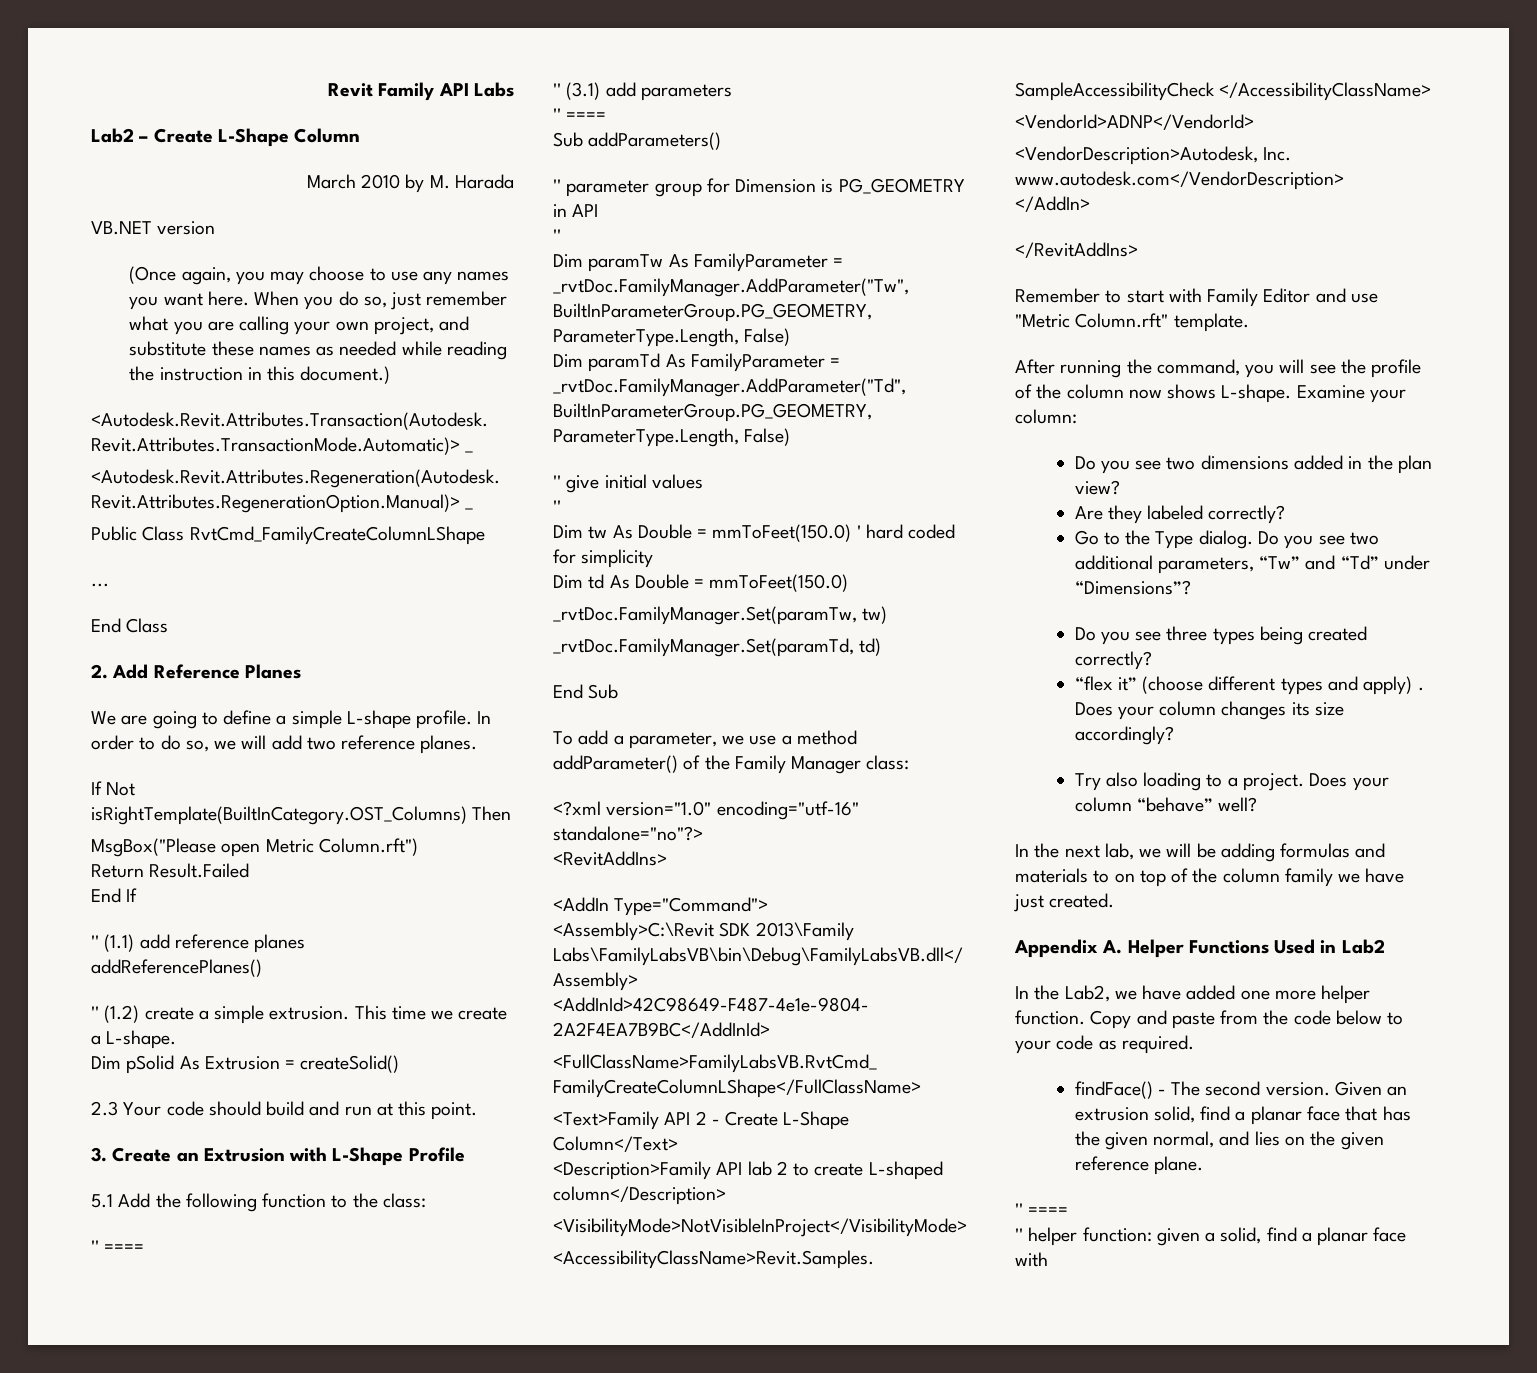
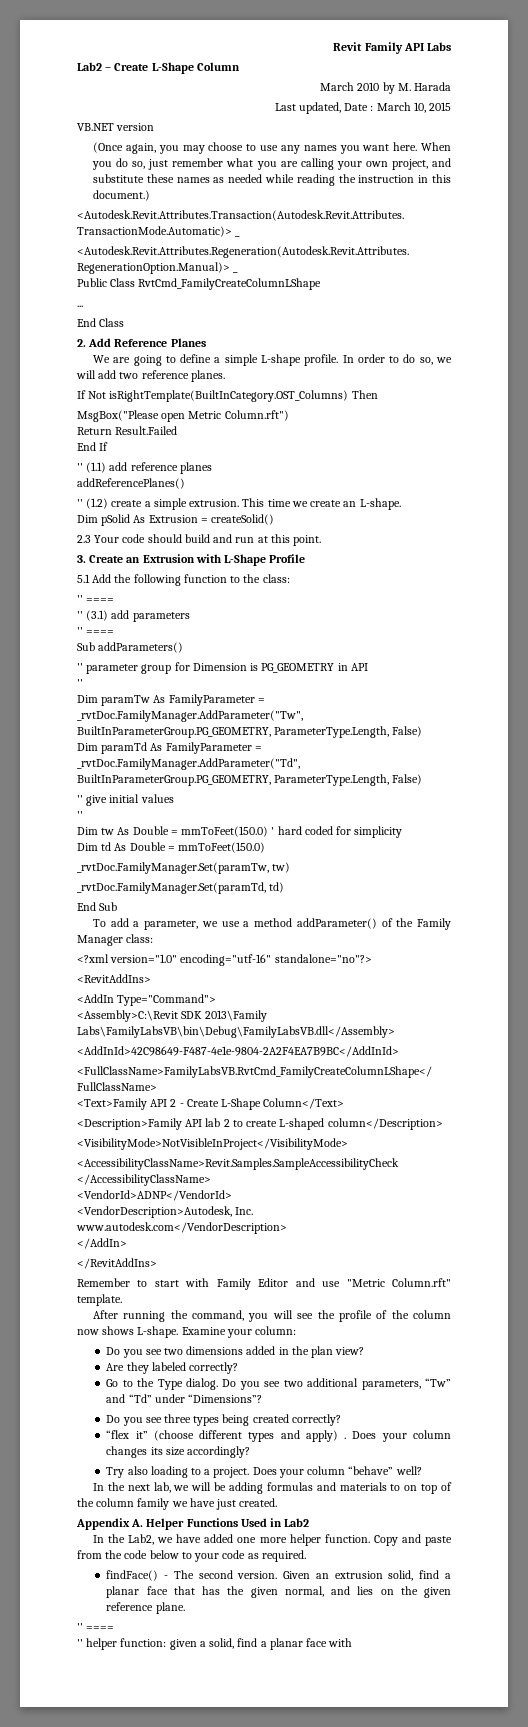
+ Last updated, Date : March 10, 2015
- This time we create a L-shape.
+ This time we create an L-shape.

